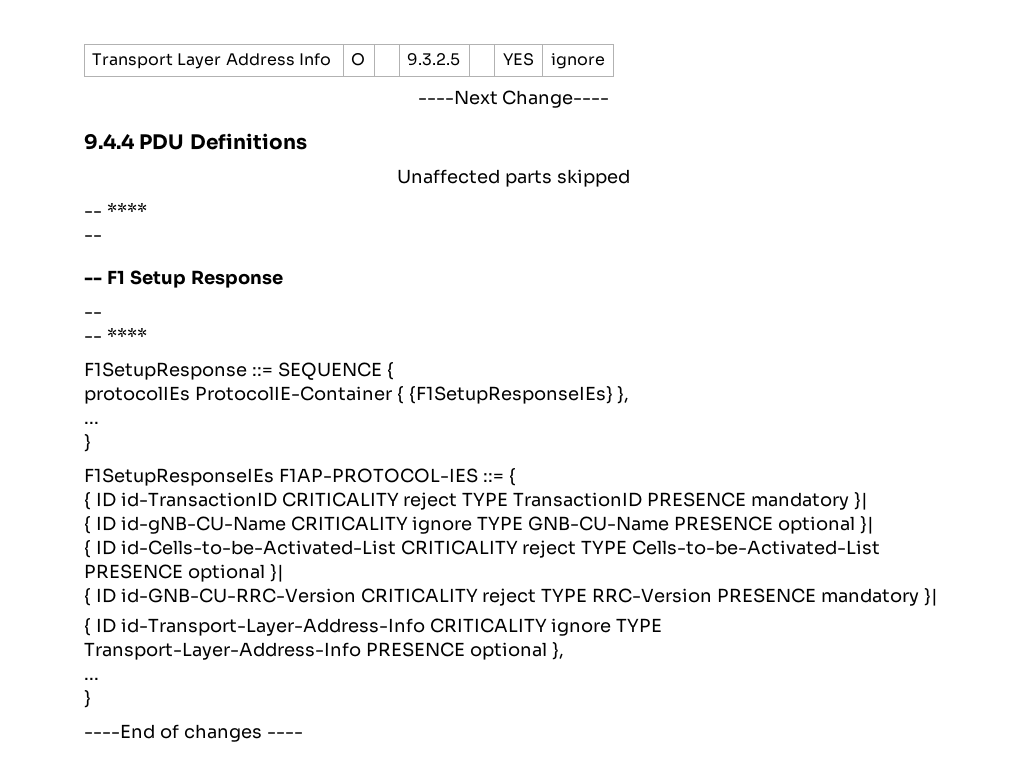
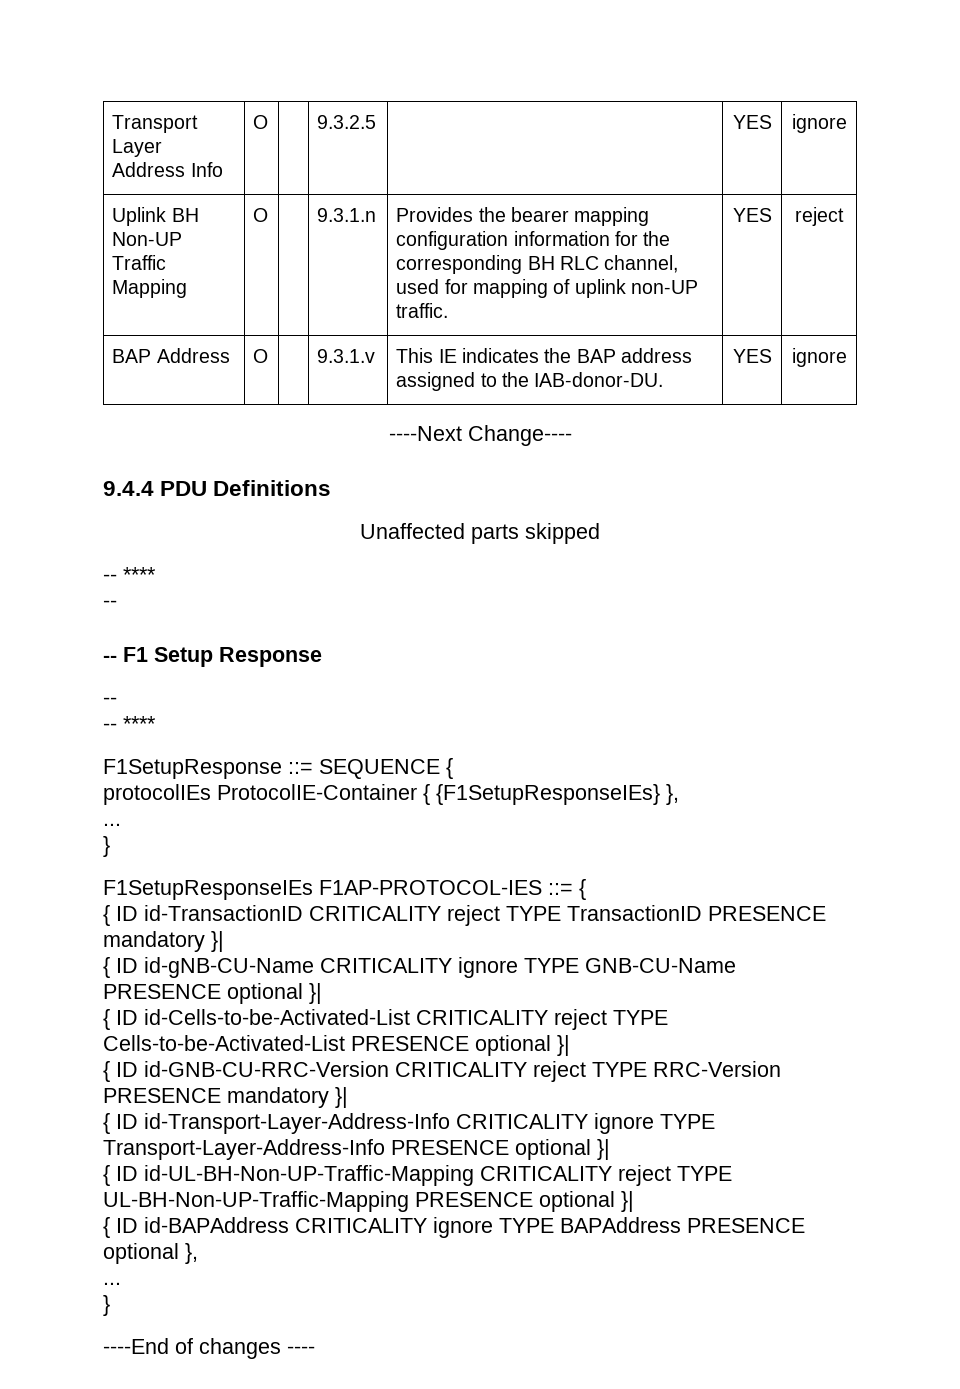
+ Uplink BH Non-UP Traffic Mapping | O | | 9.3.1.n | Provides the bearer mapping configuration information for the corresponding BH RLC channel, used for mapping of uplink non-UP traffic. | YES | reject
+ BAP Address | O | | 9.3.1.v | This IE indicates the BAP address assigned to the IAB-donor-DU. | YES | ignore
- { ID id-Transport-Layer-Address-Info CRITICALITY ignore TYPE Transport-Layer-Address-Info PRESENCE optional },
+ { ID id-Transport-Layer-Address-Info CRITICALITY ignore TYPE Transport-Layer-Address-Info PRESENCE optional }|
+ { ID id-UL-BH-Non-UP-Traffic-Mapping CRITICALITY reject TYPE UL-BH-Non-UP-Traffic-Mapping PRESENCE optional }|
+ { ID id-BAPAddress CRITICALITY ignore TYPE BAPAddress PRESENCE optional },

